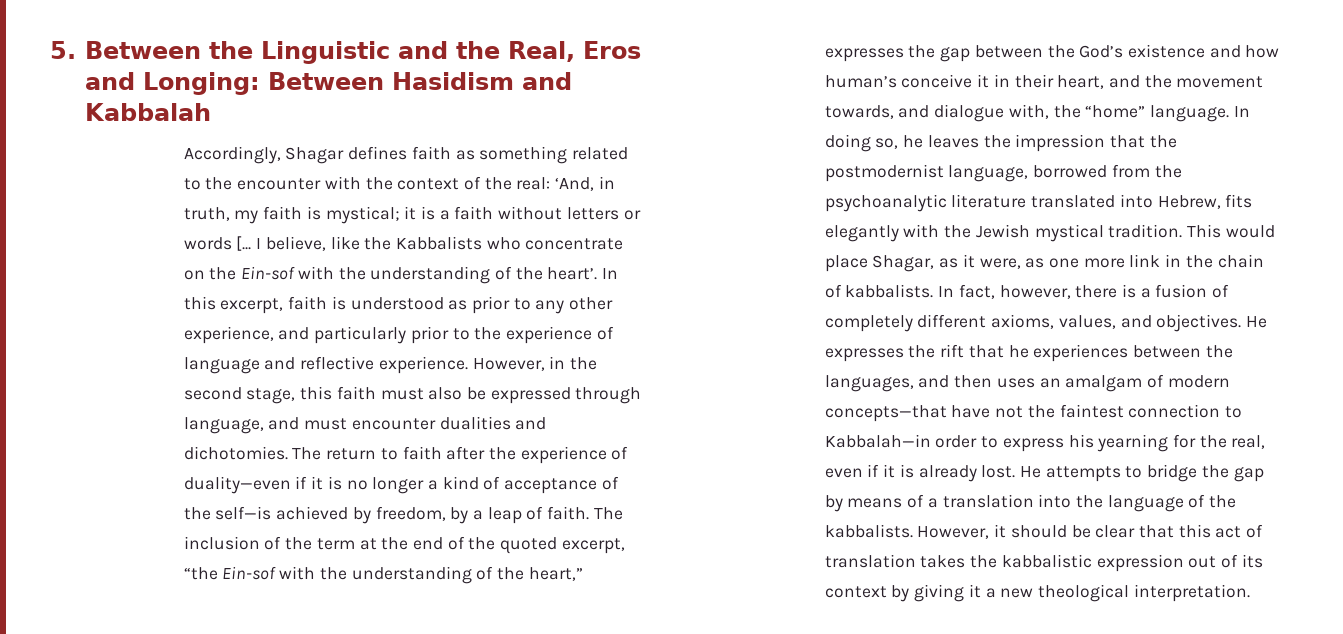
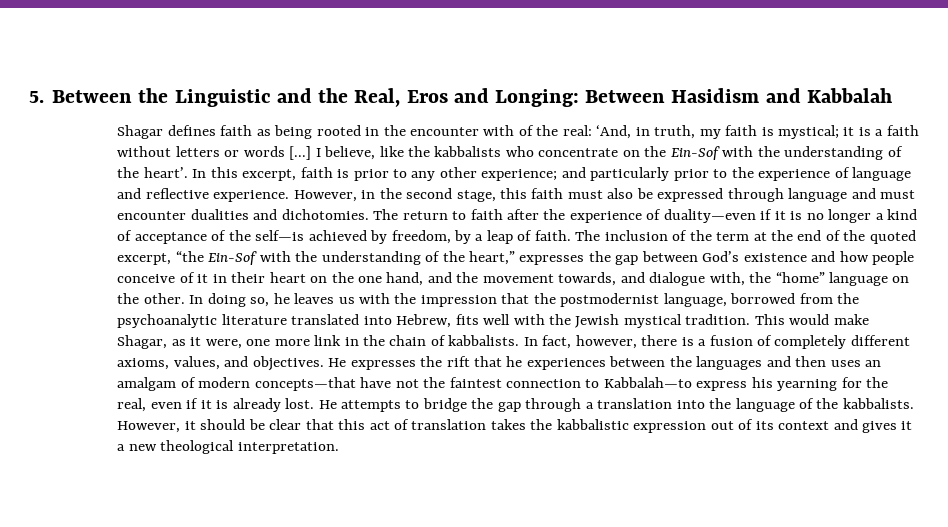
- Accordingly, Shagar defines faith as something related to the encounter with the context of the real: ‘And, in truth, my faith is mystical; it is a faith without letters or words [...
+ Shagar defines faith as being rooted in the encounter with of the real: ‘And, in truth, my faith is mystical; it is a faith without letters or words [...]
- I believe, like the Kabbalists who concentrate on the Ein-sof with the understanding of the heart’.
+ I believe, like the kabbalists who concentrate on the Ein-Sof with the understanding of the heart’.
- In this excerpt, faith is understood as prior to any other experience, and particularly prior to the experience of language and reflective experience.
+ In this excerpt, faith is prior to any other experience; and particularly prior to the experience of language and reflective experience.
- However, in the second stage, this faith must also be expressed through language, and must encounter dualities and dichotomies.
+ However, in the second stage, this faith must also be expressed through language and must encounter dualities and dichotomies.
- The inclusion of the term at the end of the quoted excerpt, “the Ein-sof with the understanding of the heart,” expresses the gap between the God’s existence and how human’s conceive it in their heart, and the movement towards, and dialogue with, the “home” language.
+ The inclusion of the term at the end of the quoted excerpt, “the Ein-Sof with the understanding of the heart,” expresses the gap between God’s existence and how people conceive of it in their heart on the one hand, and the movement towards, and dialogue with, the “home” language on the other.
- In doing so, he leaves the impression that the postmodernist language, borrowed from the psychoanalytic literature translated into Hebrew, fits elegantly with the Jewish mystical tradition.
+ In doing so, he leaves us with the impression that the postmodernist language, borrowed from the psychoanalytic literature translated into Hebrew, fits well with the Jewish mystical tradition.
- This would place Shagar, as it were, as one more link in the chain of kabbalists.
+ This would make Shagar, as it were, one more link in the chain of kabbalists.
- He expresses the rift that he experiences between the languages, and then uses an amalgam of modern concepts—that have not the faintest connection to Kabbalah—in order to express his yearning for the real, even if it is already lost.
+ He expresses the rift that he experiences between the languages and then uses an amalgam of modern concepts—that have not the faintest connection to Kabbalah—to express his yearning for the real, even if it is already lost.
- He attempts to bridge the gap by means of a translation into the language of the kabbalists.
+ He attempts to bridge the gap through a translation into the language of the kabbalists.
- However, it should be clear that this act of translation takes the kabbalistic expression out of its context by giving it a new theological interpretation.
+ However, it should be clear that this act of translation takes the kabbalistic expression out of its context and gives it a new theological interpretation.

